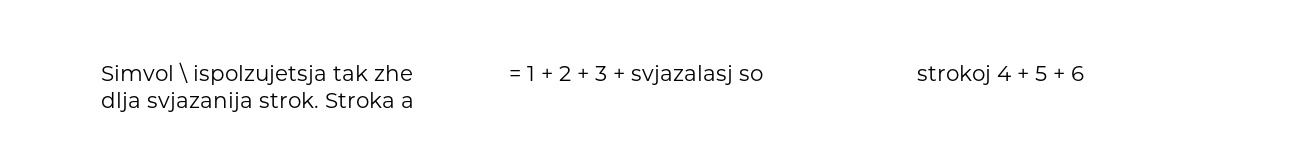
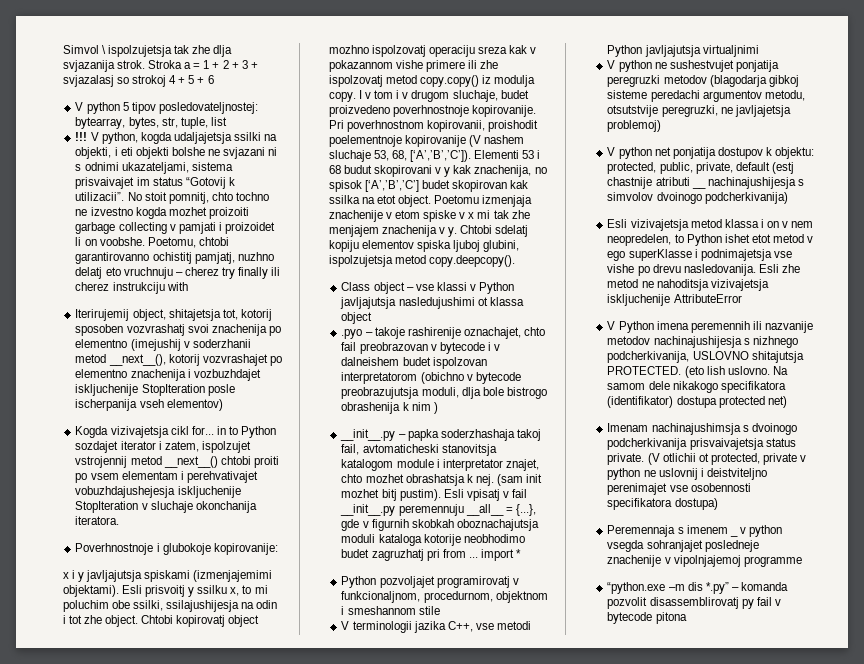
+ V python 5 tipov posledovateljnostej: bytearray, bytes, str, tuple, list
+ !!! V python, kogda udaljajetsja ssilki na objekti, i eti objekti bolshe ne svjazani ni s odnimi ukazateljami, sistema prisvaivajet im status “Gotovij k utilizacii”. No stoit pomnitj, chto tochno ne izvestno kogda mozhet proizoiti garbage collecting v pamjati i proizoidet li on voobshe. Poetomu, chtobi garantirovanno ochistitj pamjatj, nuzhno delatj eto vruchnuju – cherez try finally ili cherez instrukciju with
+ Iterirujemij object, shitajetsja tot, kotorij sposoben vozvrashatj svoi znachenija po elementno (imejushij v soderzhanii metod __next__(), kotorij vozvrashajet po elementno znachenija i vozbuzhdajet iskljuchenije StopIteration posle ischerpanija vseh elementov)
+ Kogda vizivajetsja cikl for... in to Python sozdajet iterator i zatem, ispolzujet vstrojennij metod __next__() chtobi proiti po vsem elementam i perehvativajet vobuzhdajushejesja iskljuchenije StopIteration v sluchaje okonchanija iteratora.
+ Poverhnostnoje i glubokoje kopirovanije:
+ x i y javljajutsja spiskami (izmenjajemimi objektami). Esli prisvoitj y ssilku x, to mi poluchim obe ssilki, ssilajushijesja na odin i tot zhe object. Chtobi kopirovatj object mozhno ispolzovatj operaciju sreza kak v pokazannom vishe primere ili zhe ispolzovatj metod copy.copy() iz modulja copy. I v tom i v drugom sluchaje, budet proizvedeno poverhnostnoje kopirovanije. Pri poverhnostnom kopirovanii, proishodit poelementnoje kopirovanije (V nashem sluchaje 53, 68, [‘A’,’B’,’C’]). Elementi 53 i 68 budut skopirovani v y kak znachenija, no spisok [‘A’,’B’,’C’] budet skopirovan kak ssilka na etot object. Poetomu izmenjaja znachenije v etom spiske v x mi tak zhe menjajem znachenija v y. Chtobi sdelatj kopiju elementov spiska ljuboj glubini, ispolzujetsja metod copy.deepcopy().
+ Class object – vse klassi v Python javljajutsja nasledujushimi ot klassa object
+ .pyo – takoje rashirenije oznachajet, chto fail preobrazovan v bytecode i v dalneishem budet ispolzovan interpretatorom (obichno v bytecode preobrazujutsja moduli, dlja bole bistrogo obrashenija k nim )
+ __init__.py – papka soderzhashaja takoj fail, avtomaticheski stanovitsja katalogom module i interpretator znajet, chto mozhet obrashatsja k nej. (sam init mozhet bitj pustim). Esli vpisatj v fail __init__.py peremennuju __all__ = {...}, gde v figurnih skobkah oboznachajutsja moduli kataloga kotorije neobhodimo budet zagruzhatj pri from ... import *
+ Python pozvoljajet programirovatj v funkcionaljnom, procedurnom, objektnom i smeshannom stile
+ V terminologii jazika C++, vse metodi Python javljajutsja virtualjnimi
+ V python ne sushestvujet ponjatija peregruzki metodov (blagodarja gibkoj sisteme peredachi argumentov metodu, otsutstvije peregruzki, ne javljajetsja problemoj)
+ V python net ponjatija dostupov k objektu: protected, public, private, default (estj chastnije atributi __ nachinajushijesja s simvolov dvoinogo podcherkivanija)
+ Esli vizivajetsja metod klassa i on v nem neopredelen, to Python ishet etot metod v ego superKlasse i podnimajetsja vse vishe po drevu nasledovanija. Esli zhe metod ne nahoditsja vizivajetsja iskljuchenije AttributeError
+ V Python imena peremennih ili nazvanije metodov nachinajushijesja s nizhnego podcherkivanija, USLOVNO shitajutsja PROTECTED. (eto lish uslovno. Na samom dele nikakogo specifikatora (identifikator) dostupa protected net)
+ Imenam nachinajushimsja s dvoinogo podcherkivanija prisvaivajetsja status private. (V otlichii ot protected, private v python ne uslovnij i deistviteljno perenimajet vse osobennosti specifikatora dostupa)
+ Peremennaja s imenem _ v python vsegda sohranjajet posledneje znachenije v vipolnjajemoj programme
+ “python.exe –m dis *.py” – komanda pozvolit disassemblirovatj py fail v bytecode pitona

